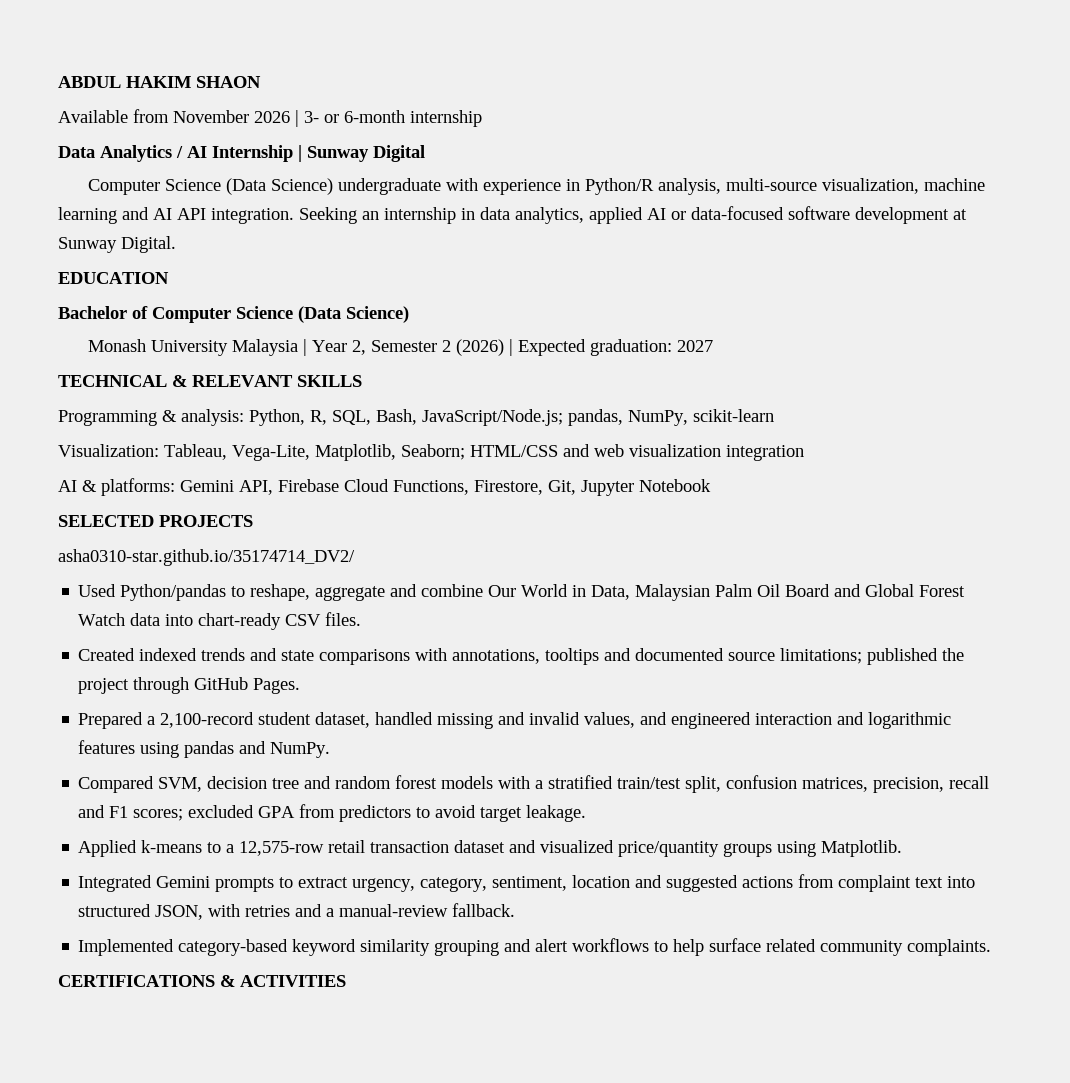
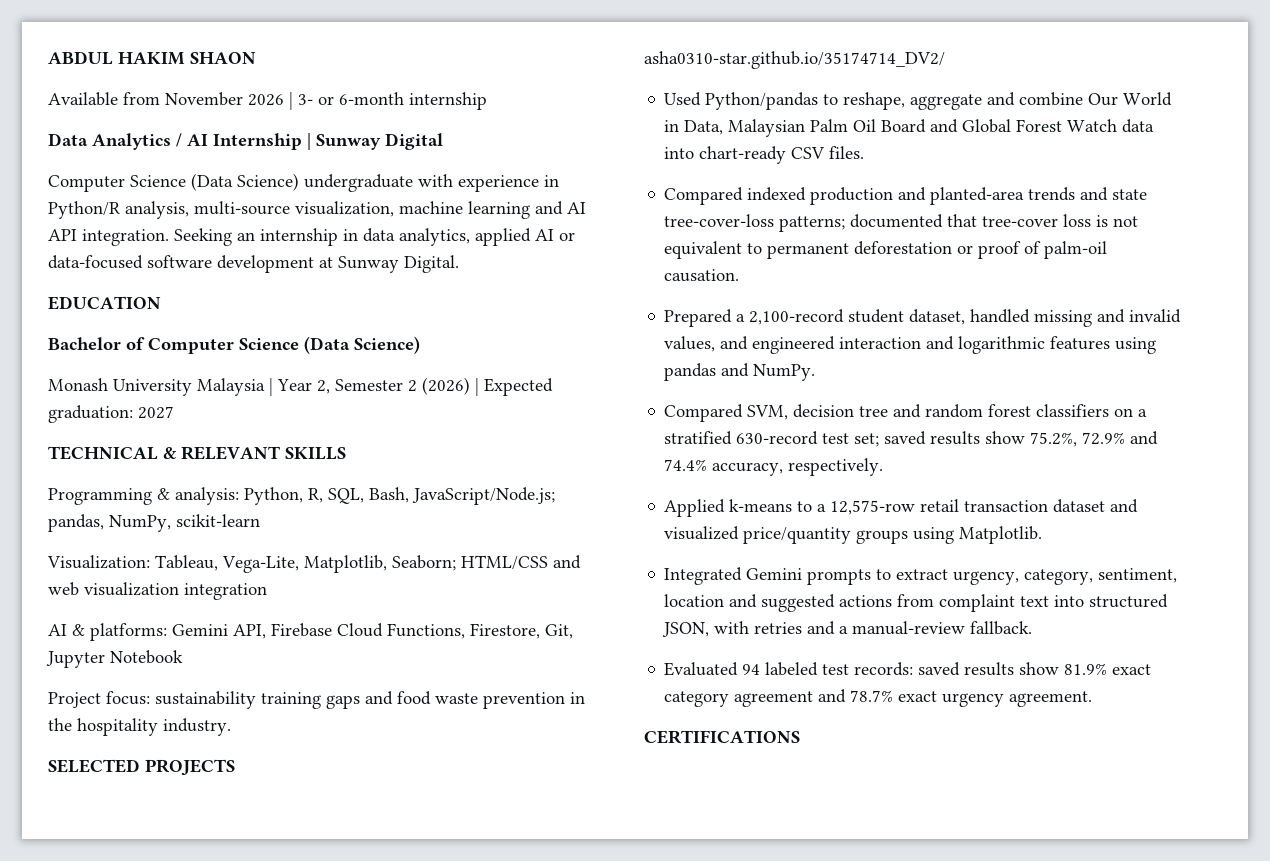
+ Project focus: sustainability training gaps and food waste prevention in the hospitality industry.
- Created indexed trends and state comparisons with annotations, tooltips and documented source limitations; published the project through GitHub Pages.
+ Compared indexed production and planted-area trends and state tree-cover-loss patterns; documented that tree-cover loss is not equivalent to permanent deforestation or proof of palm-oil causation.
- Compared SVM, decision tree and random forest models with a stratified train/test split, confusion matrices, precision, recall and F1 scores; excluded GPA from predictors to avoid target leakage.
+ Compared SVM, decision tree and random forest classifiers on a stratified 630-record test set; saved results show 75.2%, 72.9% and 74.4% accuracy, respectively.
- Implemented category-based keyword similarity grouping and alert workflows to help surface related community complaints.
+ Evaluated 94 labeled test records: saved results show 81.9% exact category agreement and 78.7% exact urgency agreement.
- CERTIFICATIONS & ACTIVITIES
+ CERTIFICATIONS

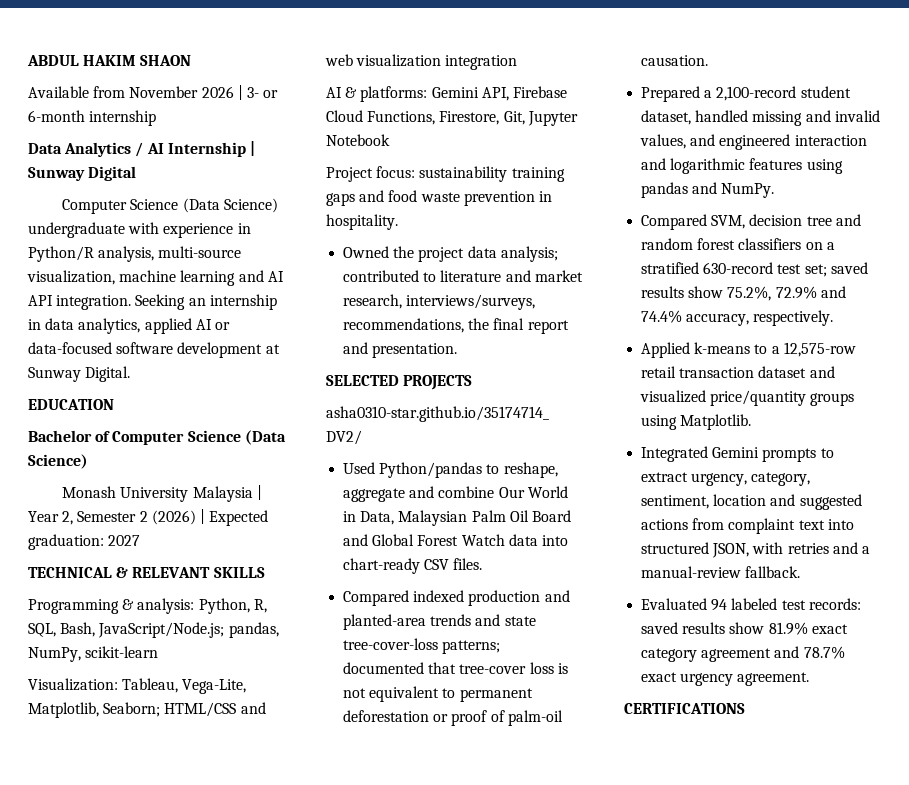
- Project focus: sustainability training gaps and food waste prevention in the hospitality industry.
+ Project focus: sustainability training gaps and food waste prevention in hospitality.
+ Owned the project data analysis; contributed to literature and market research, interviews/surveys, recommendations, the final report and presentation.

